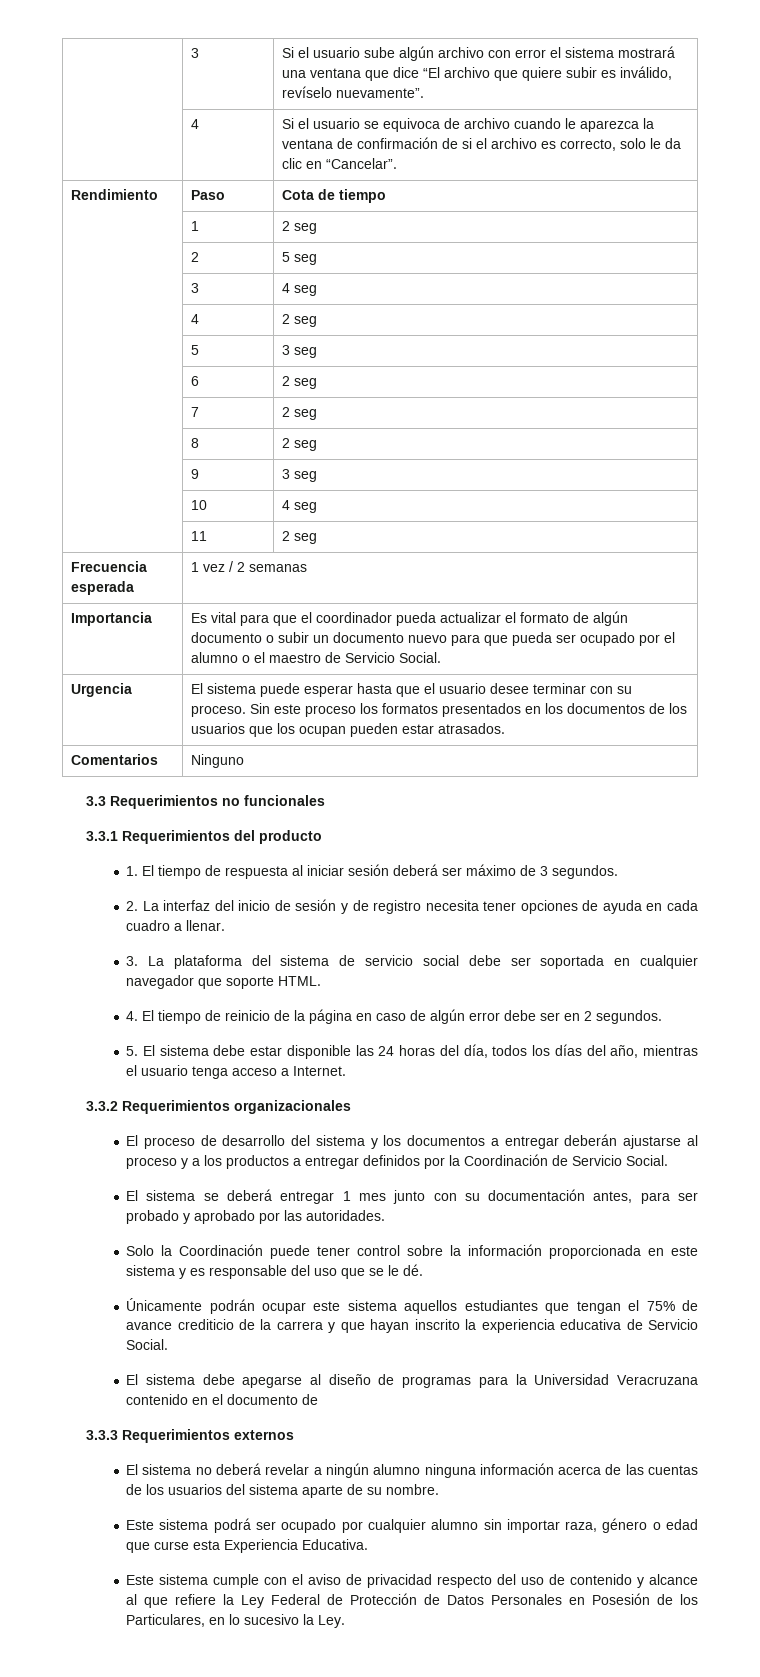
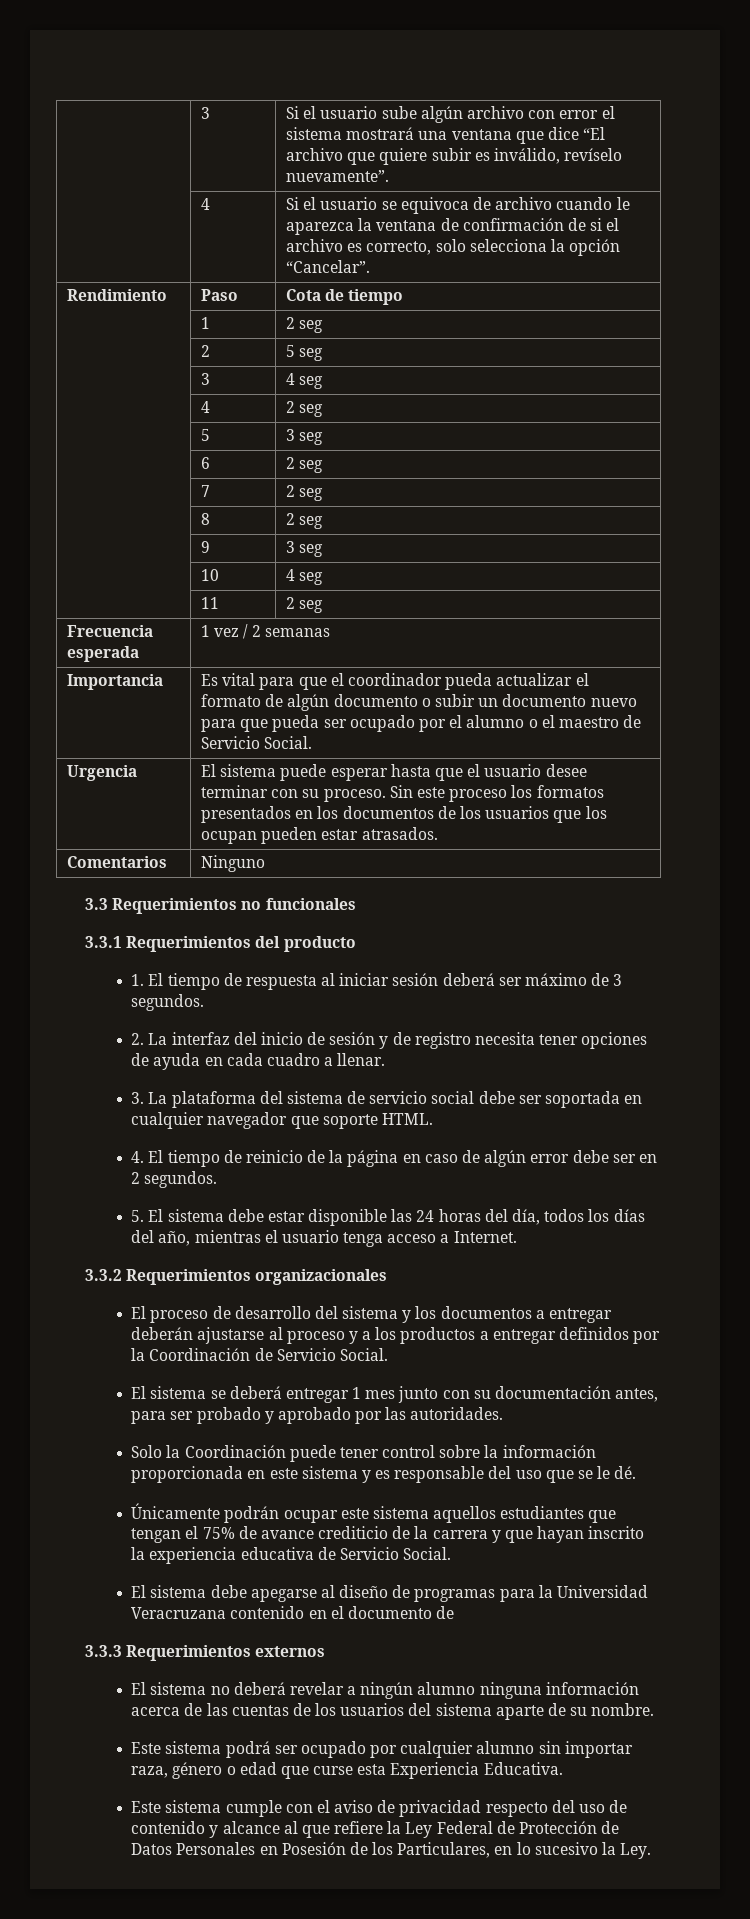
- | 4 | Si el usuario se equivoca de archivo cuando le aparezca la ventana de confirmación de si el archivo es correcto, solo le da clic en “Cancelar”.
+ | 4 | Si el usuario se equivoca de archivo cuando le aparezca la ventana de confirmación de si el archivo es correcto, solo selecciona la opción “Cancelar”.

